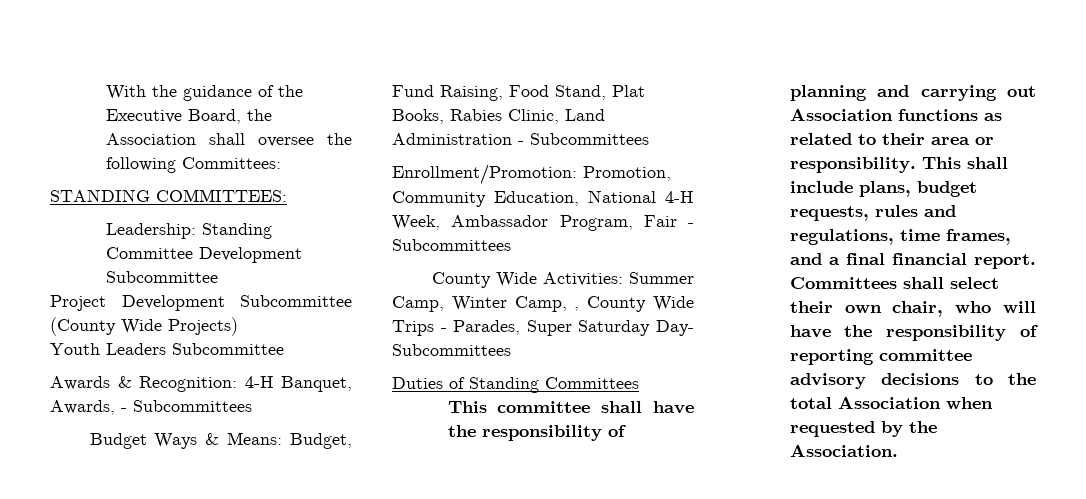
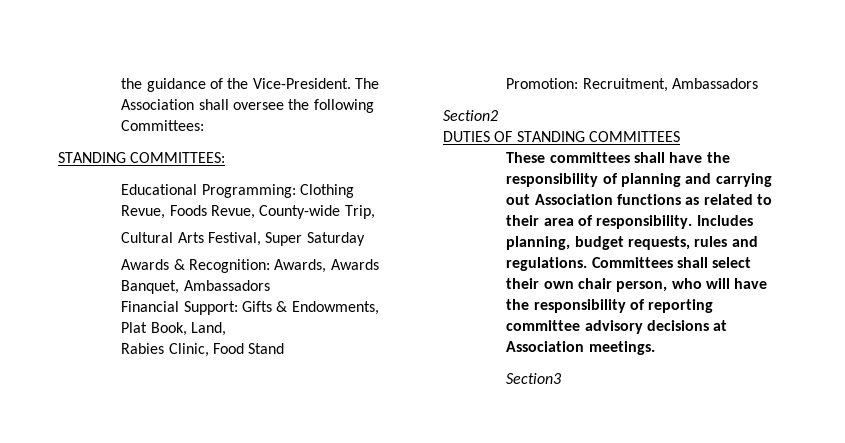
- With the guidance of the Executive Board, the Association shall oversee the following Committees:
+ the guidance of the Vice-President. The Association shall oversee the following Committees:
- Leadership: Standing Committee Development Subcommittee
- Project Development Subcommittee (County Wide Projects)
- Youth Leaders Subcommittee
- Awards & Recognition: 4-H Banquet, Awards, - Subcommittees
- Budget Ways & Means: Budget, Fund Raising, Food Stand, Plat Books, Rabies Clinic, Land Administration - Subcommittees
- Enrollment/Promotion: Promotion, Community Education, National 4-H Week, Ambassador Program, Fair - Subcommittees
- County Wide Activities: Summer Camp, Winter Camp, , County Wide Trips - Parades, Super Saturday Day- Subcommittees
- Duties of Standing Committees
- This committee shall have the responsibility of planning and carrying out Association functions as related to their area or responsibility. This shall include plans, budget requests, rules and regulations, time frames, and a final financial report.
+ Educational Programming: Clothing Revue, Foods Revue, County-wide Trip,
+ Cultural Arts Festival, Super Saturday
+ Awards & Recognition: Awards, Awards Banquet, Ambassadors
+ Financial Support: Gifts & Endowments, Plat Book, Land,
+ Rabies Clinic, Food Stand
+ Promotion: Recruitment, Ambassadors
+ Section2
+ DUTIES OF STANDING COMMITTEES
+ These committees shall have the responsibility of planning and carrying out Association functions as related to their area of responsibility. Includes planning, budget requests, rules and regulations.
- Committees shall select their own chair, who will have the responsibility of reporting committee advisory decisions to the total Association when requested by the Association.
+ Committees shall select their own chair person, who will have the responsibility of reporting committee advisory decisions at Association meetings.
+ Section3

